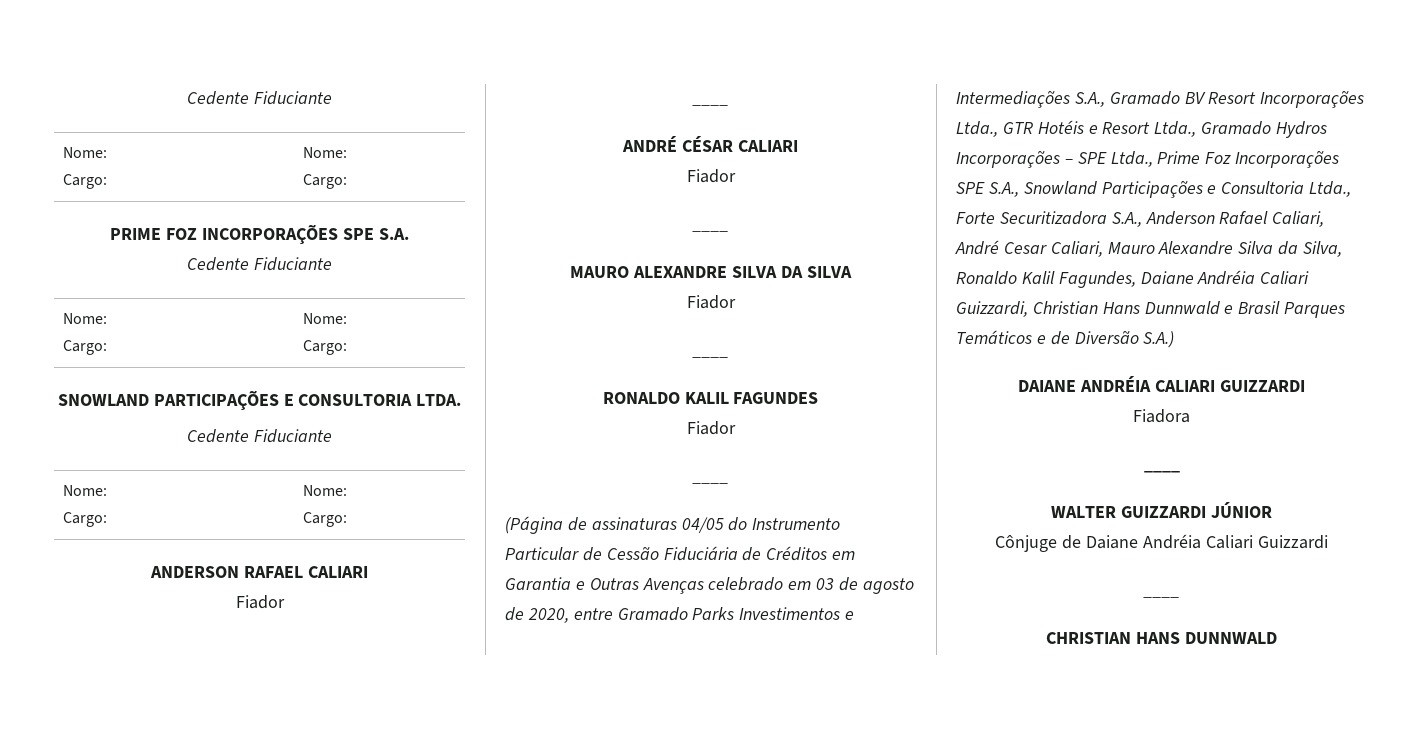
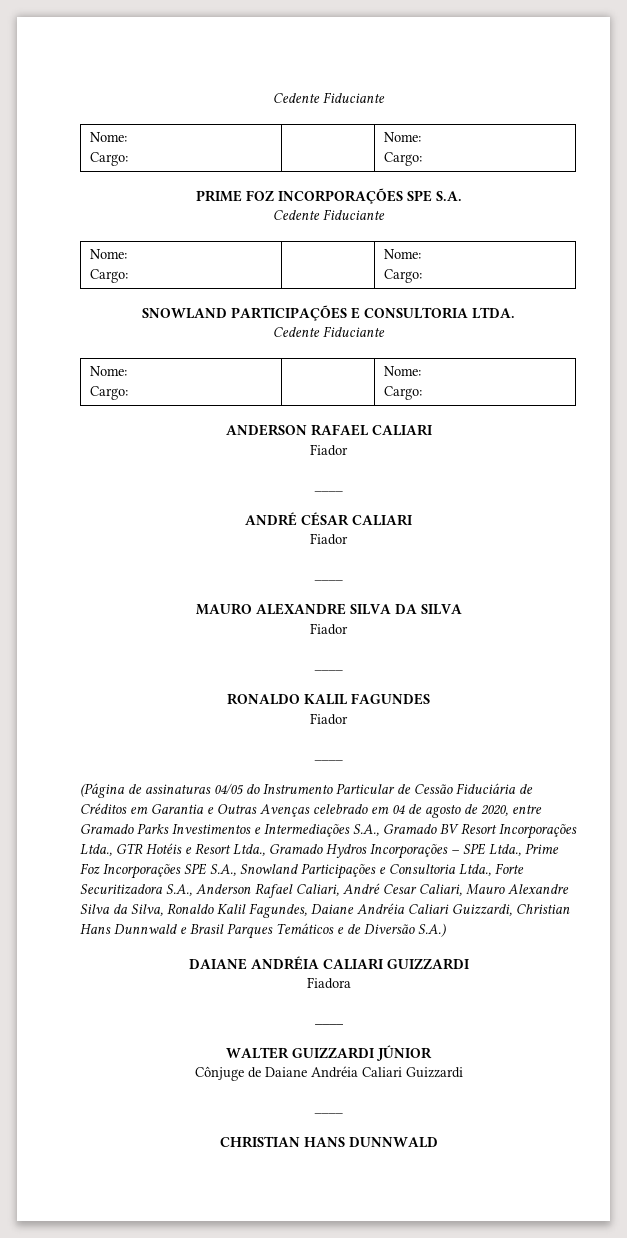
- (Página de assinaturas 04/05 do Instrumento Particular de Cessão Fiduciária de Créditos em Garantia e Outras Avenças celebrado em 03 de agosto de 2020, entre Gramado Parks Investimentos e Intermediações S.A., Gramado BV Resort Incorporações Ltda., GTR Hotéis e Resort Ltda., Gramado Hydros Incorporações – SPE Ltda., Prime Foz Incorporações SPE S.A., Snowland Participações e Consultoria Ltda., Forte Securitizadora S.A., Anderson Rafael Caliari, André Cesar Caliari, Mauro Alexandre Silva da Silva, Ronaldo Kalil Fagundes, Daiane Andréia Caliari Guizzardi, Christian Hans Dunnwald e Brasil Parques Temáticos e de Diversão S.A.)
+ (Página de assinaturas 04/05 do Instrumento Particular de Cessão Fiduciária de Créditos em Garantia e Outras Avenças celebrado em 04 de agosto de 2020, entre Gramado Parks Investimentos e Intermediações S.A., Gramado BV Resort Incorporações Ltda., GTR Hotéis e Resort Ltda., Gramado Hydros Incorporações – SPE Ltda., Prime Foz Incorporações SPE S.A., Snowland Participações e Consultoria Ltda., Forte Securitizadora S.A., Anderson Rafael Caliari, André Cesar Caliari, Mauro Alexandre Silva da Silva, Ronaldo Kalil Fagundes, Daiane Andréia Caliari Guizzardi, Christian Hans Dunnwald e Brasil Parques Temáticos e de Diversão S.A.)

